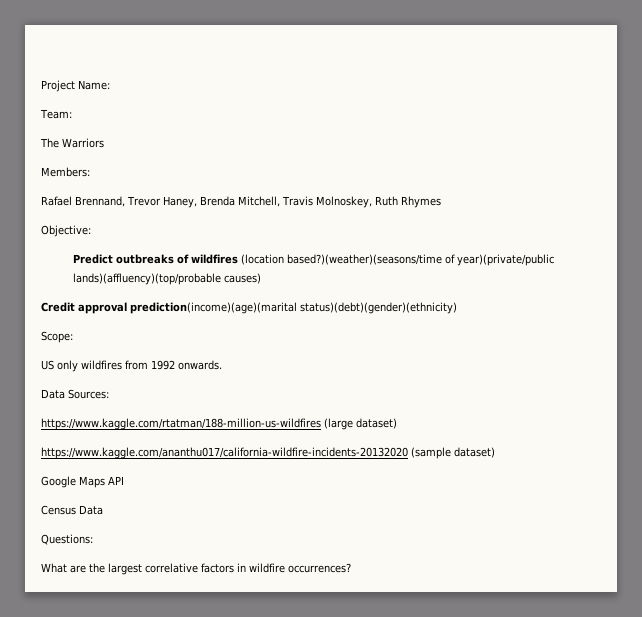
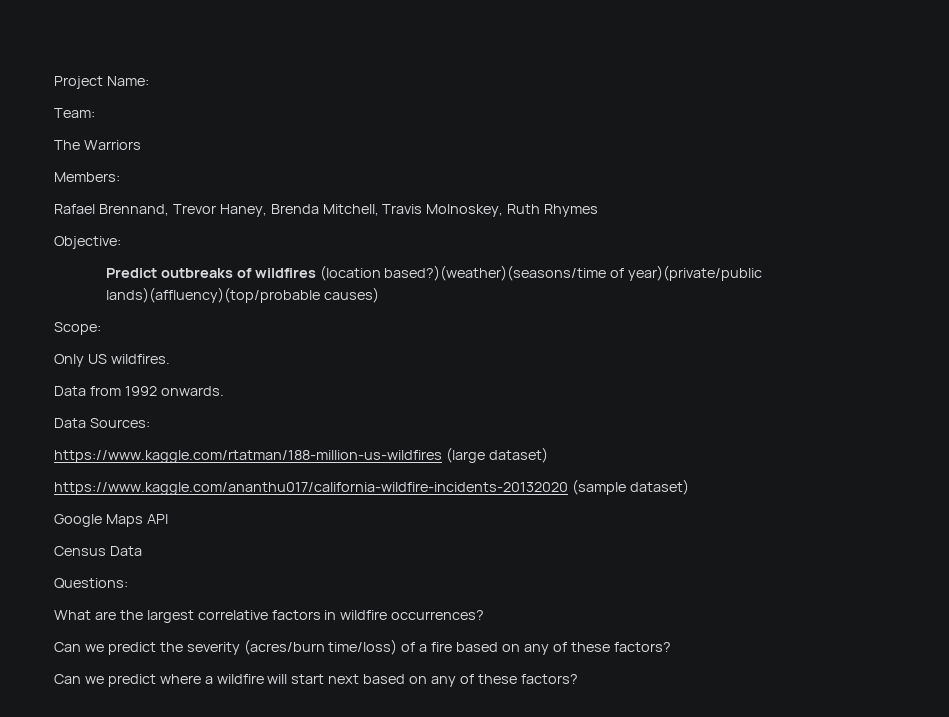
- Credit approval prediction(income)(age)(marital status)(debt)(gender)(ethnicity)
  Scope:
- US only wildfires from 1992 onwards.
+ Only US wildfires.
+ Data from 1992 onwards.
+ Can we predict the severity (acres/burn time/loss) of a fire based on any of these factors?
+ Can we predict where a wildfire will start next based on any of these factors?

